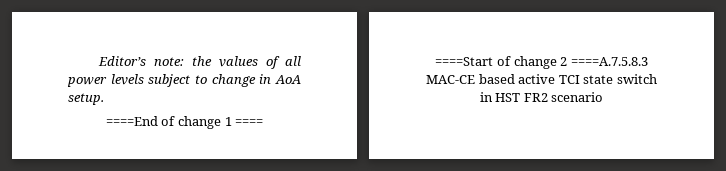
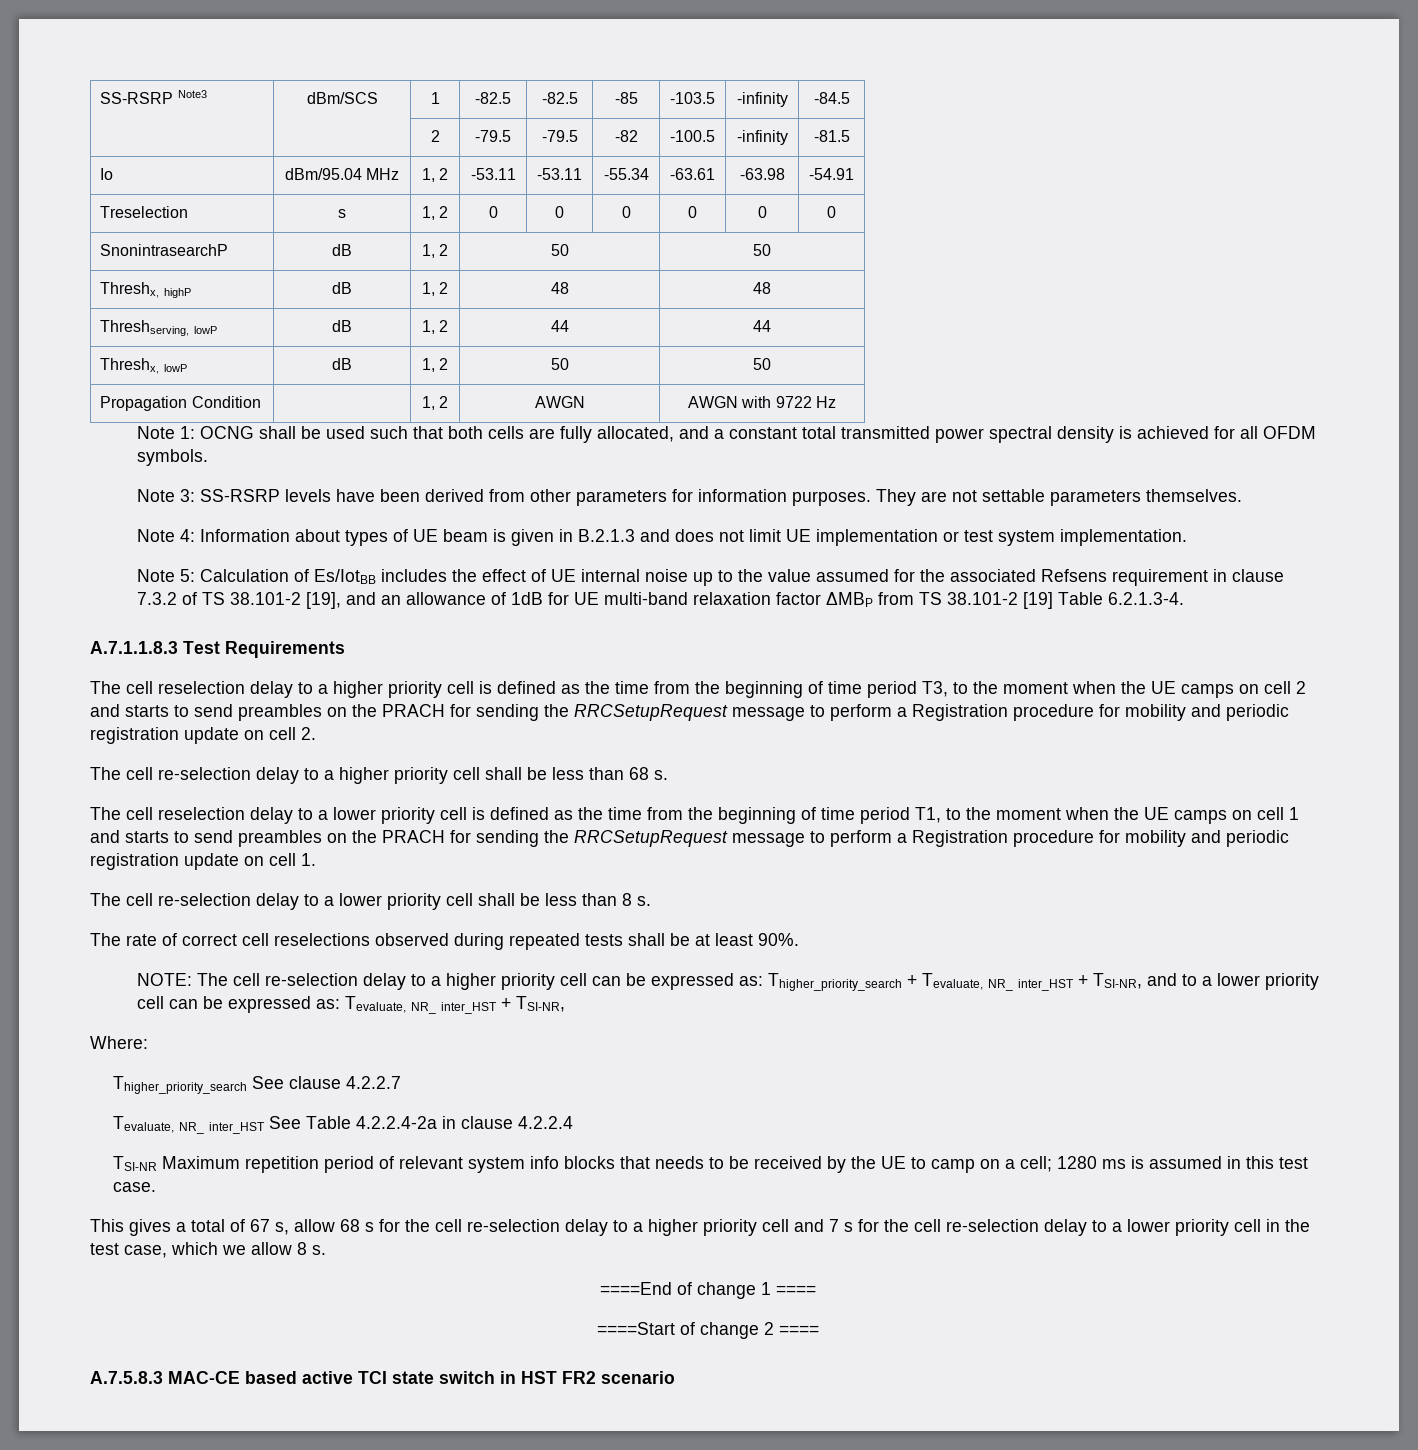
- Editor’s note: the values of all power levels subject to change in AoA setup.
+ SS-RSRP Note3 | dBm/SCS | 1 | -82.5 | -82.5 | -85 | -103.5 | -infinity | -84.5
+ | | 2 | -79.5 | -79.5 | -82 | -100.5 | -infinity | -81.5
+ Io | dBm/95.04 MHz | 1, 2 | -53.11 | -53.11 | -55.34 | -63.61 | -63.98 | -54.91
+ Treselection | s | 1, 2 | 0 | 0 | 0 | 0 | 0 | 0
+ SnonintrasearchP | dB | 1, 2 | 50 | 50
+ Threshx, highP | dB | 1, 2 | 48 | 48
+ Threshserving, lowP | dB | 1, 2 | 44 | 44
+ Threshx, lowP | dB | 1, 2 | 50 | 50
+ Propagation Condition | | 1, 2 | AWGN | AWGN with 9722 Hz
+ Note 1: OCNG shall be used such that both cells are fully allocated, and a constant total transmitted power spectral density is achieved for all OFDM symbols.
+ Note 3: SS-RSRP levels have been derived from other parameters for information purposes. They are not settable parameters themselves.
+ Note 4: Information about types of UE beam is given in B.2.1.3 and does not limit UE implementation or test system implementation.
+ Note 5: Calculation of Es/IotBB includes the effect of UE internal noise up to the value assumed for the associated Refsens requirement in clause 7.3.2 of TS 38.101-2 [19], and an allowance of 1dB for UE multi-band relaxation factor ΔMBP from TS 38.101-2 [19] Table 6.2.1.3-4.
+ A.7.1.1.8.3 Test Requirements
+ The cell reselection delay to a higher priority cell is defined as the time from the beginning of time period T3, to the moment when the UE camps on cell 2 and starts to send preambles on the PRACH for sending the RRCSetupRequest message to perform a Registration procedure for mobility and periodic registration update on cell 2.
+ The cell re-selection delay to a higher priority cell shall be less than 68 s.
+ The cell reselection delay to a lower priority cell is defined as the time from the beginning of time period T1, to the moment when the UE camps on cell 1 and starts to send preambles on the PRACH for sending the RRCSetupRequest message to perform a Registration procedure for mobility and periodic registration update on cell 1.
+ The cell re-selection delay to a lower priority cell shall be less than 8 s.
+ The rate of correct cell reselections observed during repeated tests shall be at least 90%.
+ NOTE: The cell re-selection delay to a higher priority cell can be expressed as: Thigher_priority_search + Tevaluate, NR_ inter_HST + TSI-NR, and to a lower priority cell can be expressed as: Tevaluate, NR_ inter_HST + TSI-NR,
+ Where:
+ Thigher_priority_search See clause 4.2.2.7
+ Tevaluate, NR_ inter_HST See Table 4.2.2.4-2a in clause 4.2.2.4
+ TSI-NR Maximum repetition period of relevant system info blocks that needs to be received by the UE to camp on a cell; 1280 ms is assumed in this test case.
+ This gives a total of 67 s, allow 68 s for the cell re-selection delay to a higher priority cell and 7 s for the cell re-selection delay to a lower priority cell in the test case, which we allow 8 s.
- ====Start of change 2 ====A.7.5.8.3 MAC-CE based active TCI state switch in HST FR2 scenario
+ ====Start of change 2 ====
+ A.7.5.8.3 MAC-CE based active TCI state switch in HST FR2 scenario

